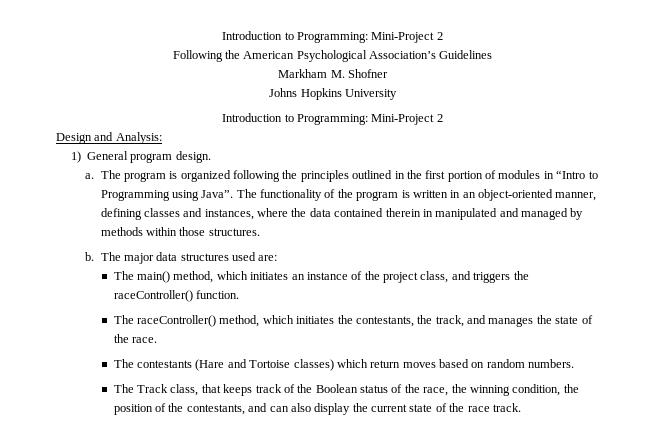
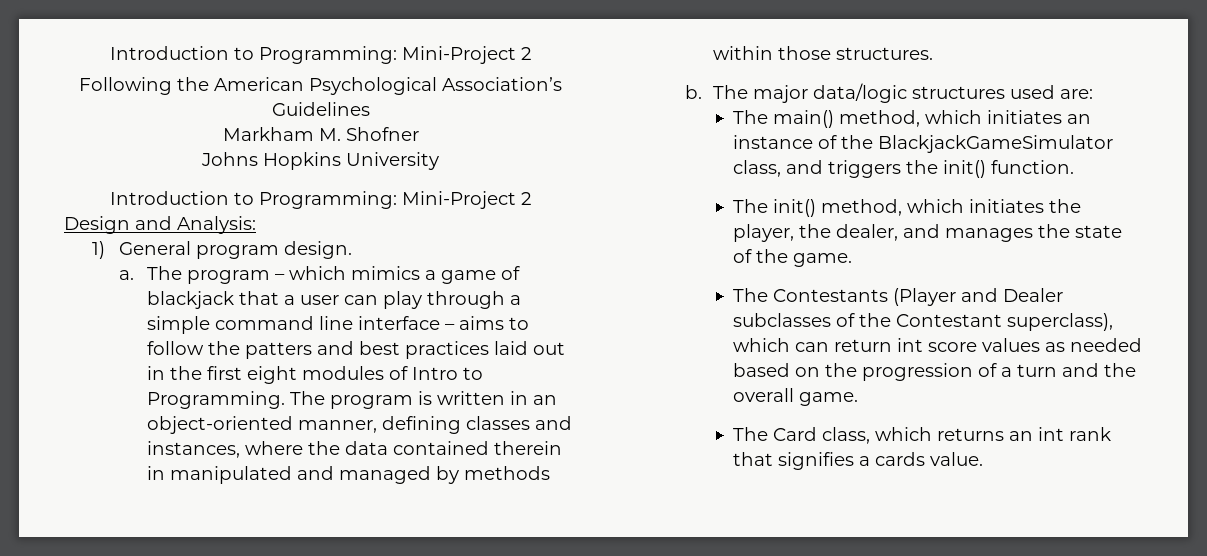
- The program is organized following the principles outlined in the first portion of modules in “Intro to Programming using Java”. The functionality of the program is written in an object-oriented manner, defining classes and instances, where the data contained therein in manipulated and managed by methods within those structures.
+ The program – which mimics a game of blackjack that a user can play through a simple command line interface – aims to follow the patters and best practices laid out in the first eight modules of Intro to Programming. The program is written in an object-oriented manner, defining classes and instances, where the data contained therein in manipulated and managed by methods within those structures.
- The major data structures used are:
+ The major data/logic structures used are:
- The main() method, which initiates an instance of the project class, and triggers the raceController() function.
+ The main() method, which initiates an instance of the BlackjackGameSimulator class, and triggers the init() function.
- The raceController() method, which initiates the contestants, the track, and manages the state of the race.
- The contestants (Hare and Tortoise classes) which return moves based on random numbers.
- The Track class, that keeps track of the Boolean status of the race, the winning condition, the position of the contestants, and can also display the current state of the race track.
+ The init() method, which initiates the player, the dealer, and manages the state of the game.
+ The Contestants (Player and Dealer subclasses of the Contestant superclass), which can return int score values as needed based on the progression of a turn and the overall game.
+ The Card class, which returns an int rank that signifies a cards value.

